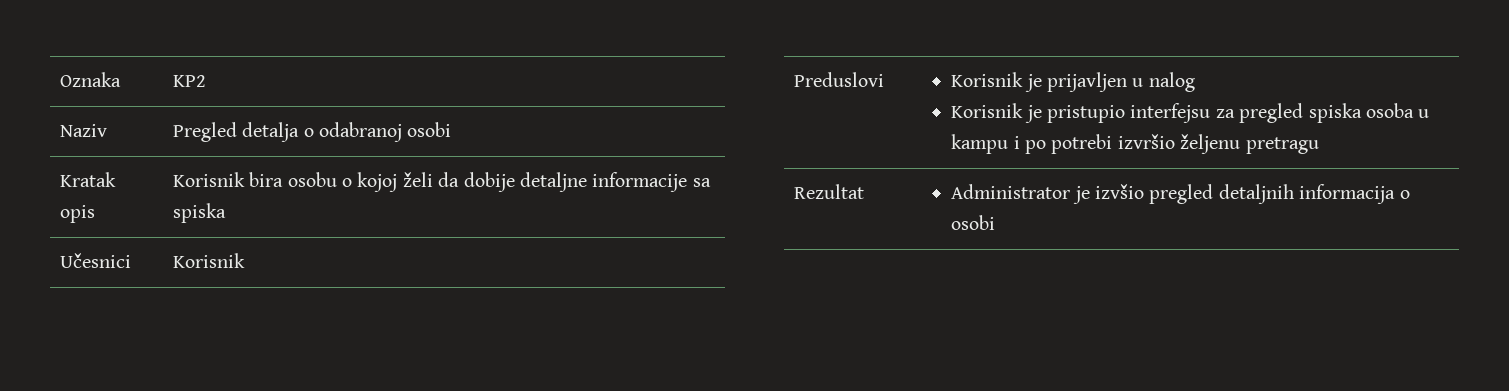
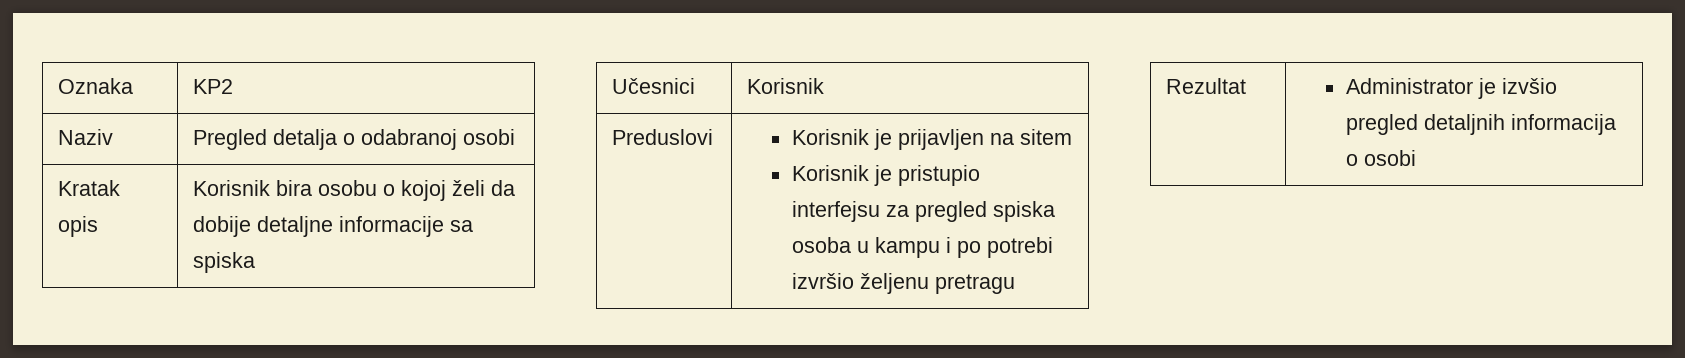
- Preduslovi | Korisnik je prijavljen u nalog
+ Preduslovi | Korisnik je prijavljen na sitem

